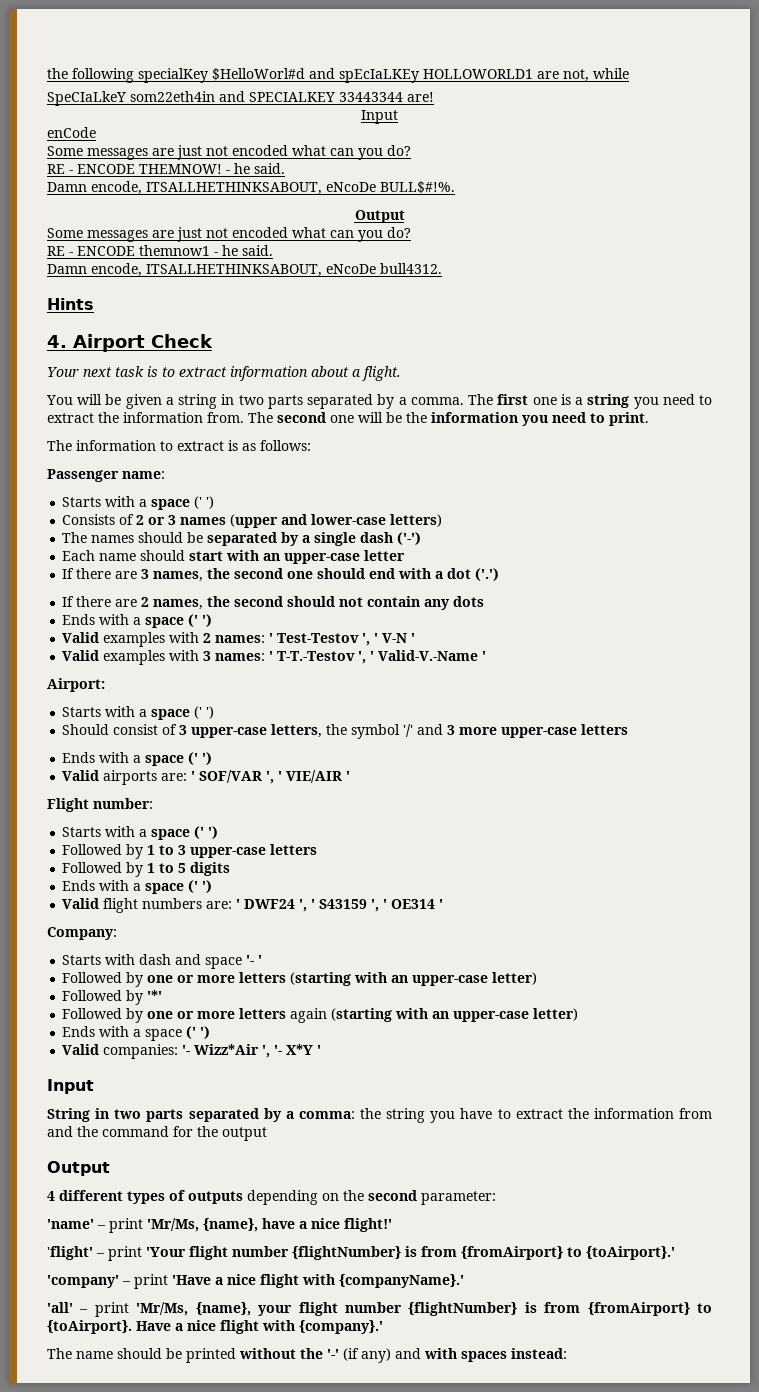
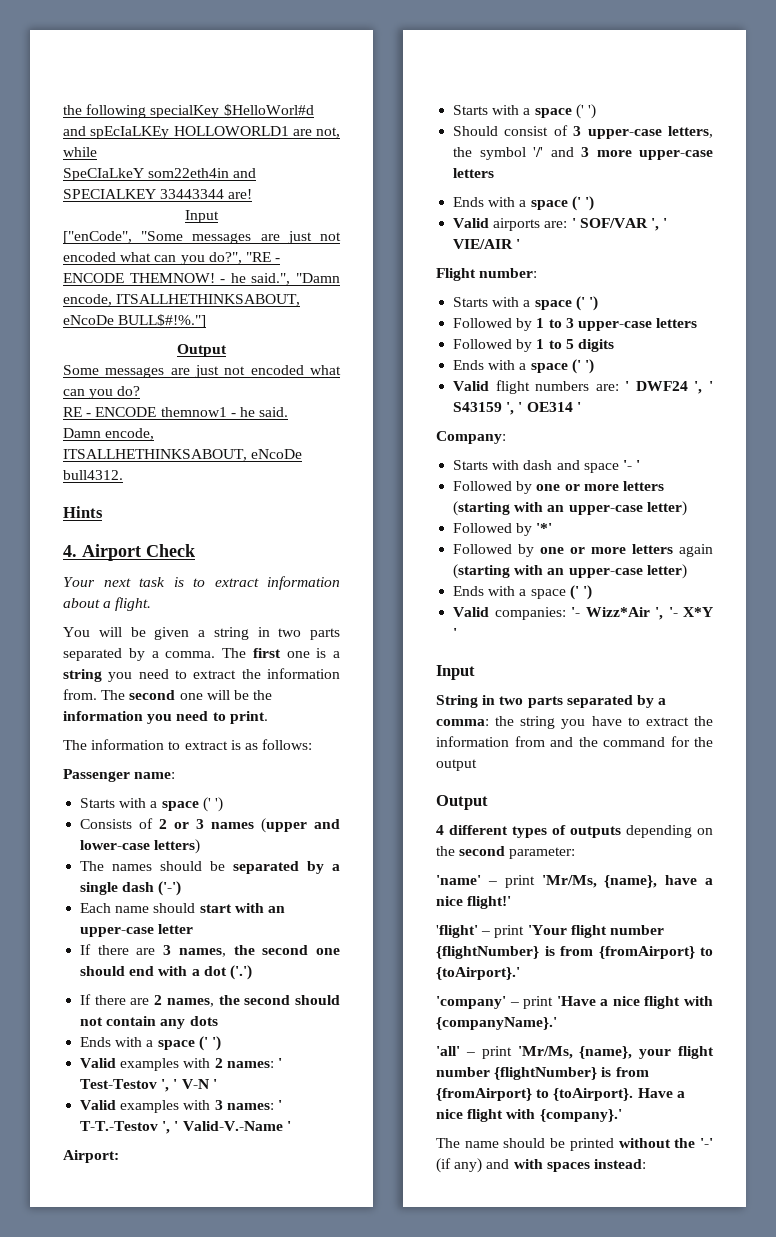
- enCode
- Some messages are just not encoded what can you do?
- RE - ENCODE THEMNOW! - he said.
- Damn encode, ITSALLHETHINKSABOUT, eNcoDe BULL$#!%.
+ ["enCode", "Some messages are just not encoded what can you do?", "RE - ENCODE THEMNOW! - he said.", "Damn encode, ITSALLHETHINKSABOUT, eNcoDe BULL$#!%."]

